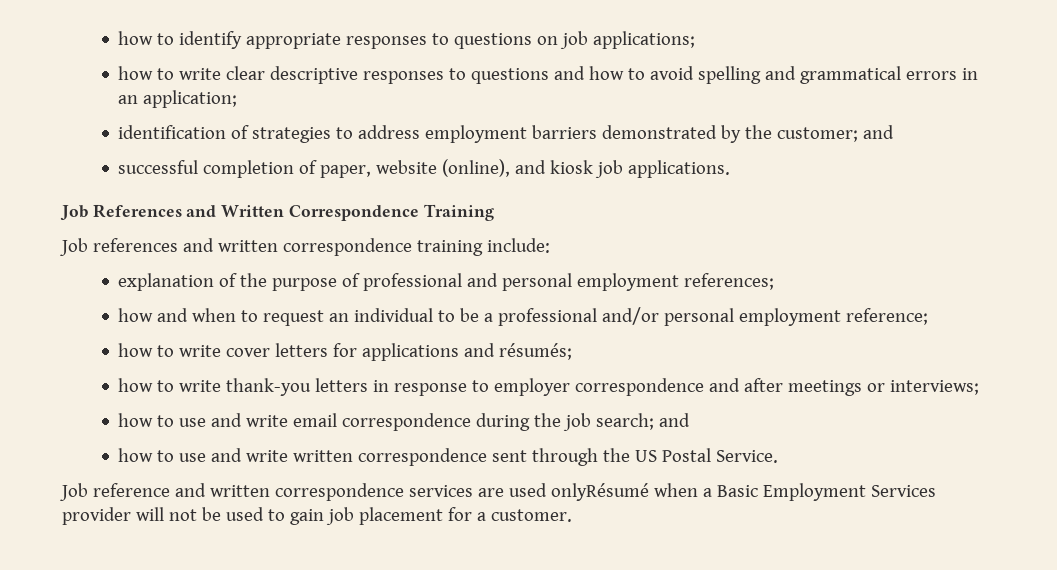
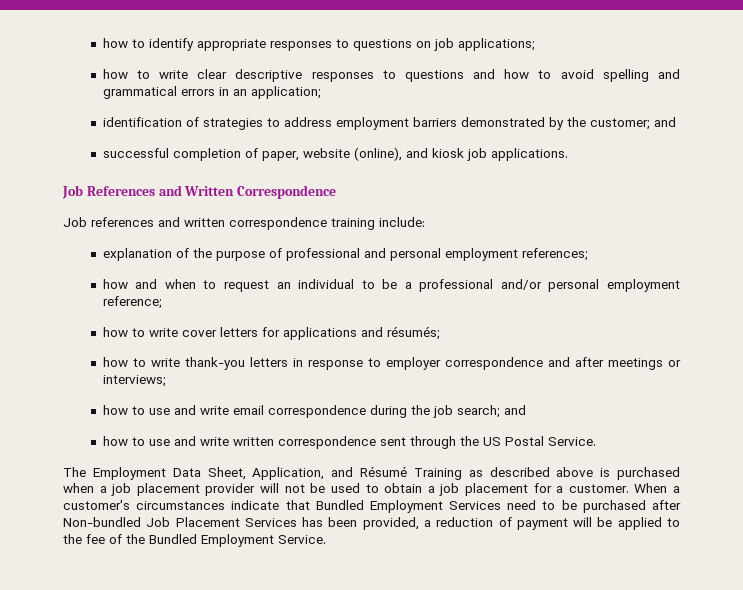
- Job References and Written Correspondence Training
+ Job References and Written Correspondence
- Job reference and written correspondence services are used onlyRésumé when a Basic Employment Services provider will not be used to gain job placement for a customer.
+ The Employment Data Sheet, Application, and Résumé Training as described above is purchased when a job placement provider will not be used to obtain a job placement for a customer.
+ When a customer's circumstances indicate that Bundled Employment Services need to be purchased after Non-bundled Job Placement Services has been provided, a reduction of payment will be applied to the fee of the Bundled Employment Service.

